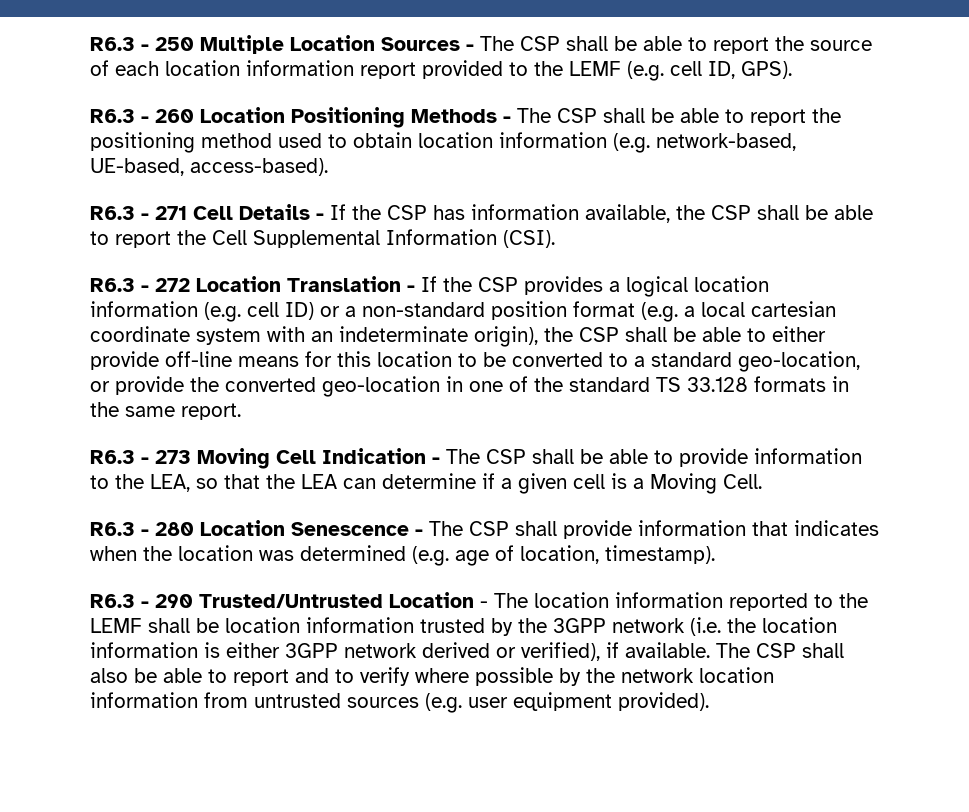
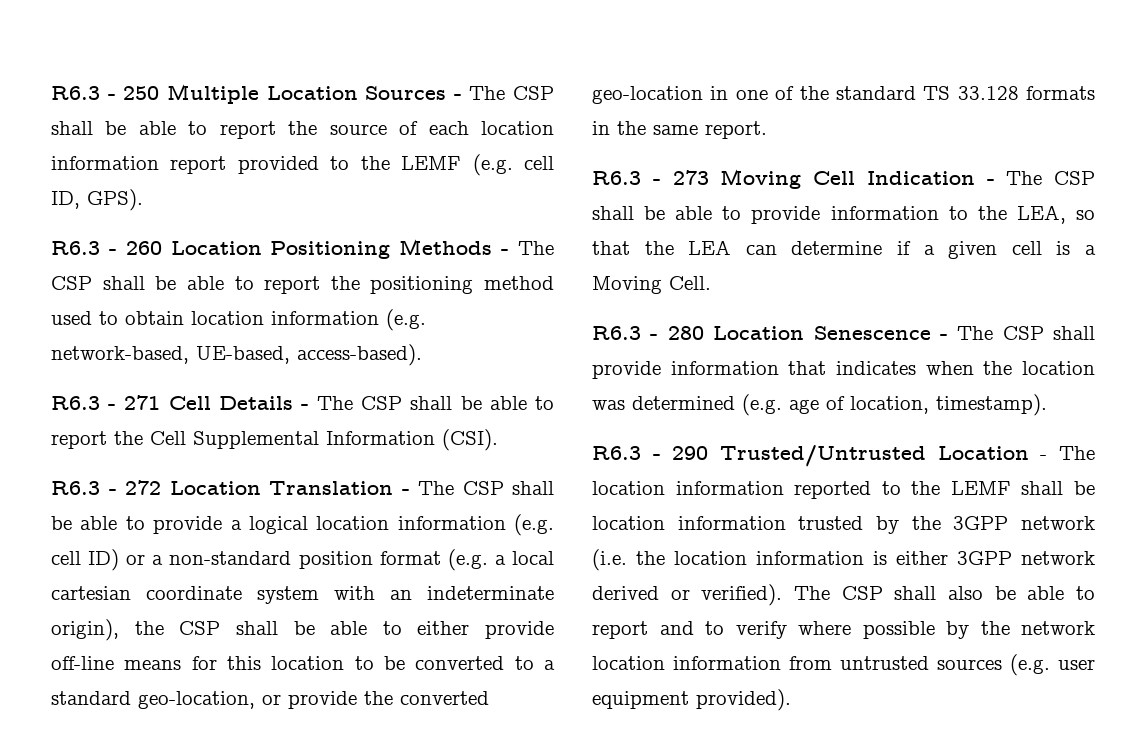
- R6.3 - 271 Cell Details - If the CSP has information available, the CSP shall be able to report the Cell Supplemental Information (CSI).
+ R6.3 - 271 Cell Details - The CSP shall be able to report the Cell Supplemental Information (CSI).
- R6.3 - 272 Location Translation - If the CSP provides a logical location information (e.g. cell ID) or a non-standard position format (e.g. a local cartesian coordinate system with an indeterminate origin), the CSP shall be able to either provide off-line means for this location to be converted to a standard geo-location, or provide the converted geo-location in one of the standard TS 33.128 formats in the same report.
+ R6.3 - 272 Location Translation - The CSP shall be able to provide a logical location information (e.g. cell ID) or a non-standard position format (e.g. a local cartesian coordinate system with an indeterminate origin), the CSP shall be able to either provide off-line means for this location to be converted to a standard geo-location, or provide the converted geo-location in one of the standard TS 33.128 formats in the same report.
- R6.3 - 290 Trusted/Untrusted Location - The location information reported to the LEMF shall be location information trusted by the 3GPP network (i.e. the location information is either 3GPP network derived or verified), if available.
+ R6.3 - 290 Trusted/Untrusted Location - The location information reported to the LEMF shall be location information trusted by the 3GPP network (i.e. the location information is either 3GPP network derived or verified).

